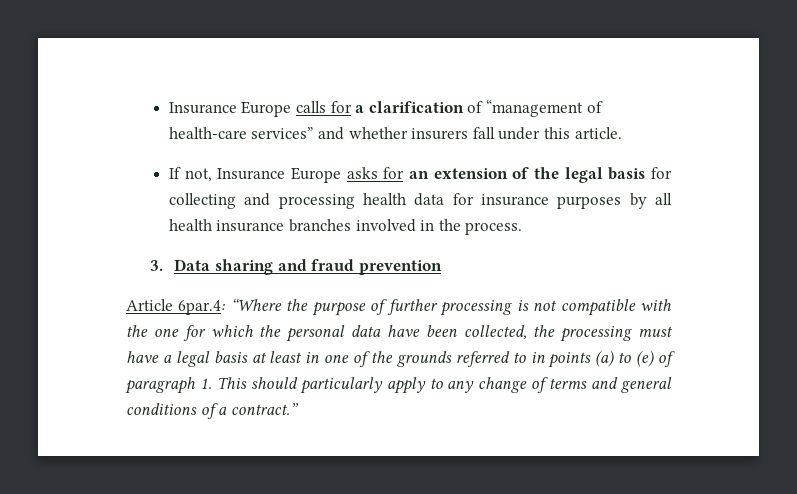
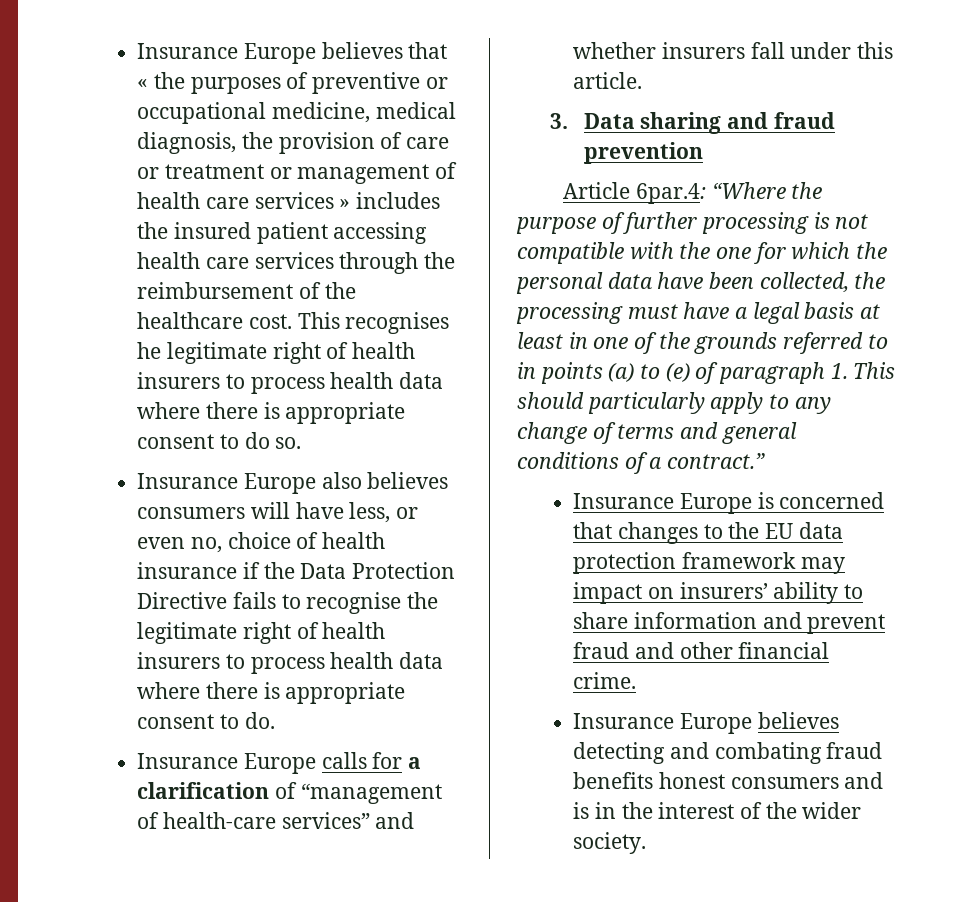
+ Insurance Europe believes that « the purposes of preventive or occupational medicine, medical diagnosis, the provision of care or treatment or management of health care services » includes the insured patient accessing health care services through the reimbursement of the healthcare cost. This recognises he legitimate right of health insurers to process health data where there is appropriate consent to do so.
+ Insurance Europe also believes consumers will have less, or even no, choice of health insurance if the Data Protection Directive fails to recognise the legitimate right of health insurers to process health data where there is appropriate consent to do.
- If not, Insurance Europe asks for an extension of the legal basis for collecting and processing health data for insurance purposes by all health insurance branches involved in the process.
+ Insurance Europe is concerned that changes to the EU data protection framework may impact on insurers’ ability to share information and prevent fraud and other financial crime.
+ Insurance Europe believes detecting and combating fraud benefits honest consumers and is in the interest of the wider society.

